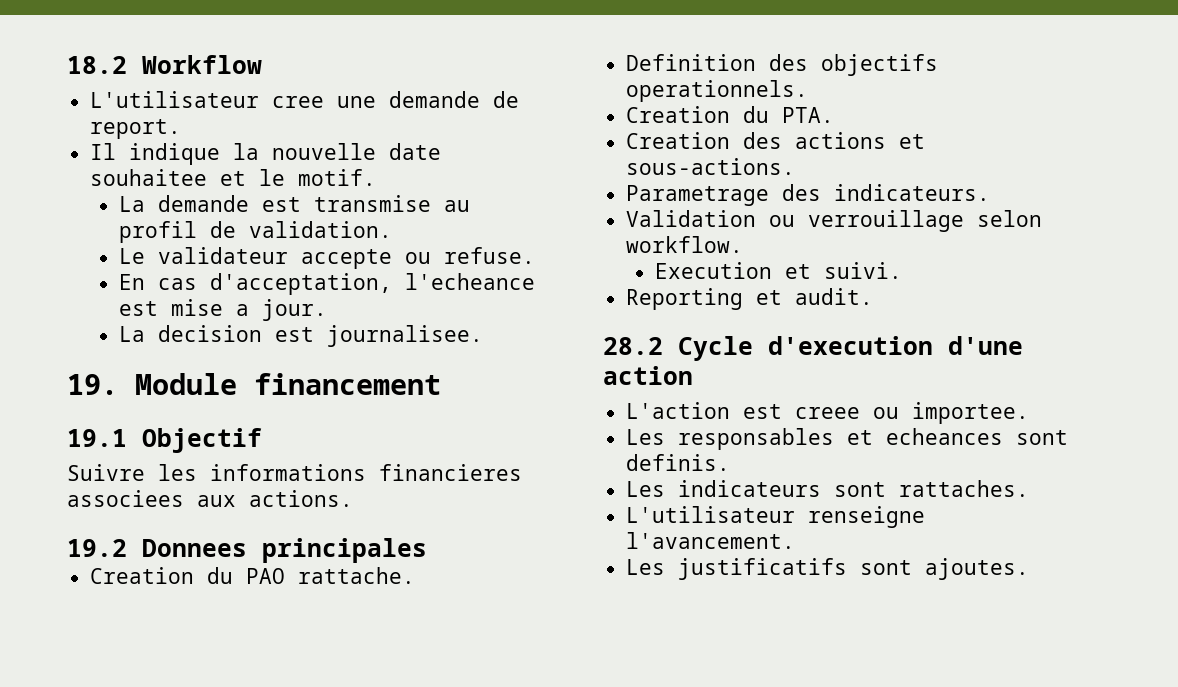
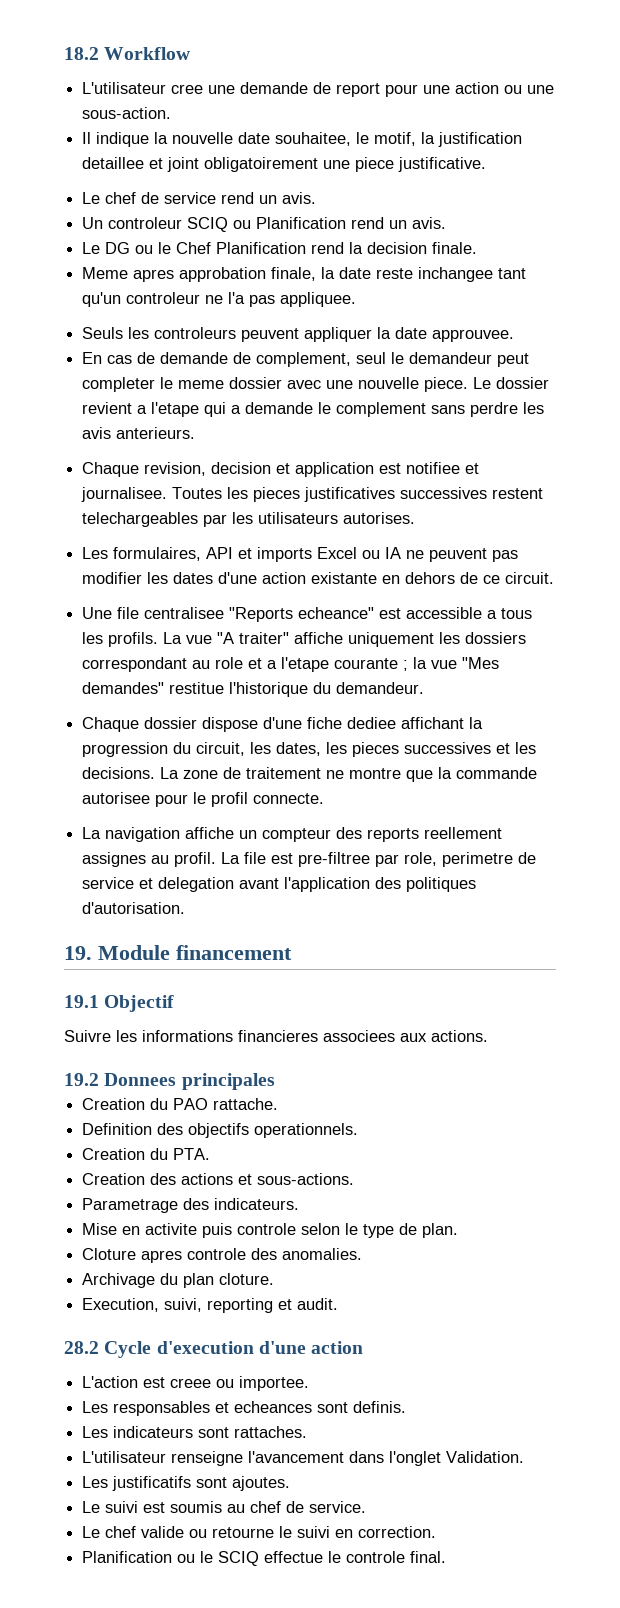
- L'utilisateur cree une demande de report.
+ L'utilisateur cree une demande de report pour une action ou une sous-action.
- Il indique la nouvelle date souhaitee et le motif.
- La demande est transmise au profil de validation.
- Le validateur accepte ou refuse.
- En cas d'acceptation, l'echeance est mise a jour.
- La decision est journalisee.
+ Il indique la nouvelle date souhaitee, le motif, la justification detaillee et joint obligatoirement une piece justificative.
+ Le chef de service rend un avis.
+ Un controleur SCIQ ou Planification rend un avis.
+ Le DG ou le Chef Planification rend la decision finale.
+ Meme apres approbation finale, la date reste inchangee tant qu'un controleur ne l'a pas appliquee.
+ Seuls les controleurs peuvent appliquer la date approuvee.
+ En cas de demande de complement, seul le demandeur peut completer le meme dossier avec une nouvelle piece. Le dossier revient a l'etape qui a demande le complement sans perdre les avis anterieurs.
+ Chaque revision, decision et application est notifiee et journalisee. Toutes les pieces justificatives successives restent telechargeables par les utilisateurs autorises.
+ Les formulaires, API et imports Excel ou IA ne peuvent pas modifier les dates d'une action existante en dehors de ce circuit.
+ Une file centralisee "Reports echeance" est accessible a tous les profils. La vue "A traiter" affiche uniquement les dossiers correspondant au role et a l'etape courante ; la vue "Mes demandes" restitue l'historique du demandeur.
+ Chaque dossier dispose d'une fiche dediee affichant la progression du circuit, les dates, les pieces successives et les decisions. La zone de traitement ne montre que la commande autorisee pour le profil connecte.
+ La navigation affiche un compteur des reports reellement assignes au profil. La file est pre-filtree par role, perimetre de service et delegation avant l'application des politiques d'autorisation.
- Validation ou verrouillage selon workflow.
- Execution et suivi.
- Reporting et audit.
+ Mise en activite puis controle selon le type de plan.
+ Cloture apres controle des anomalies.
+ Archivage du plan cloture.
+ Execution, suivi, reporting et audit.
- L'utilisateur renseigne l'avancement.
+ L'utilisateur renseigne l'avancement dans l'onglet Validation.
+ Le suivi est soumis au chef de service.
+ Le chef valide ou retourne le suivi en correction.
+ Planification ou le SCIQ effectue le controle final.

